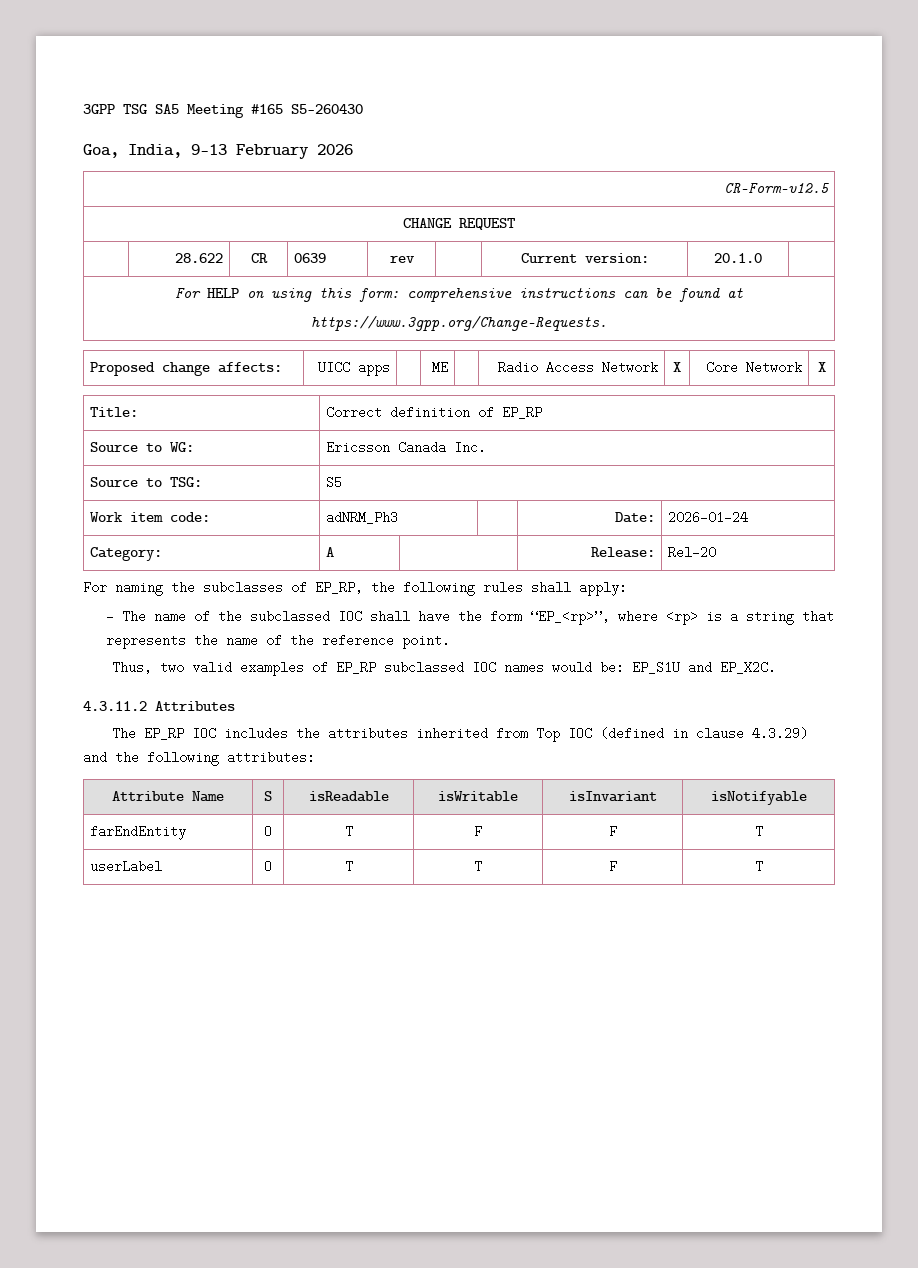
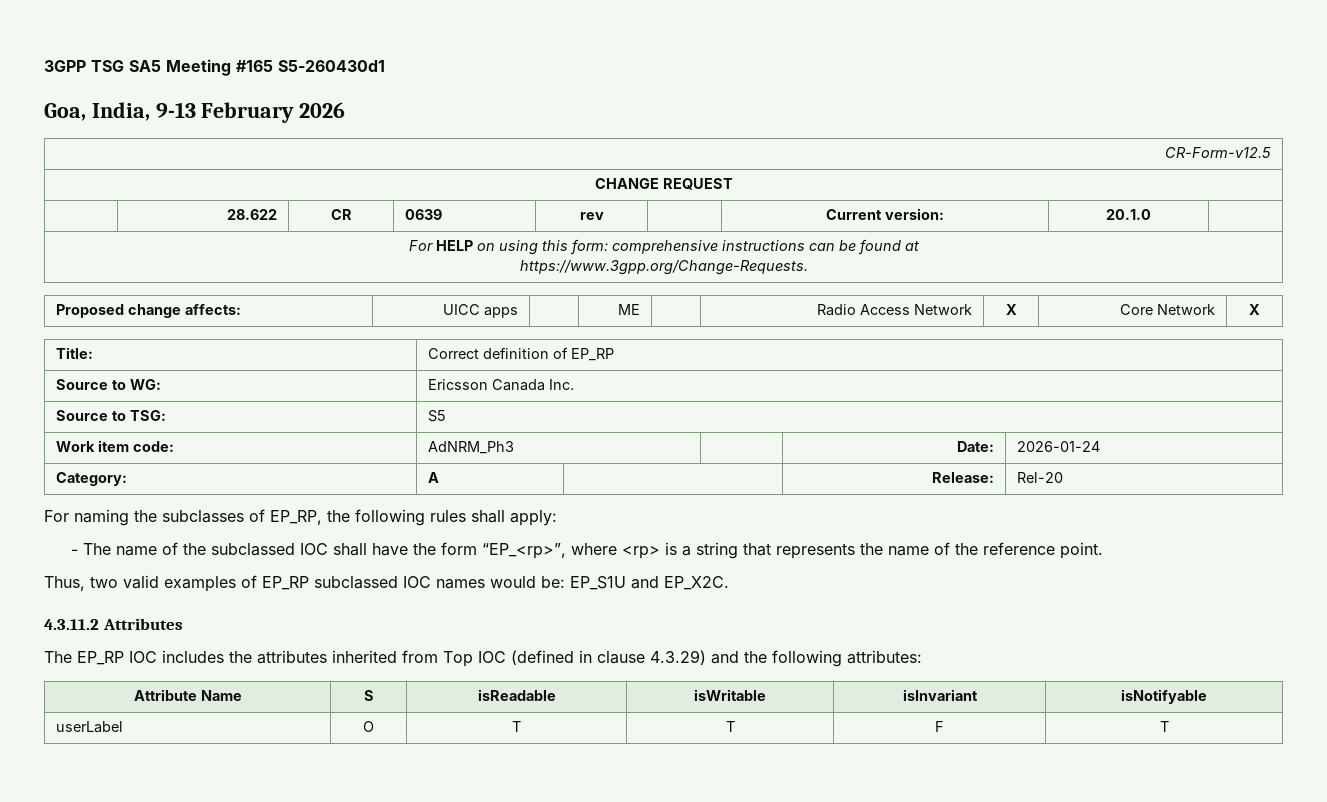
- 3GPP TSG SA5 Meeting #165 S5-260430
+ 3GPP TSG SA5 Meeting #165 S5-260430d1
- Work item code: | adNRM_Ph3 | | Date: | 2026-01-24
+ Work item code: | AdNRM_Ph3 | | Date: | 2026-01-24
- farEndEntity | O | T | F | F | T

